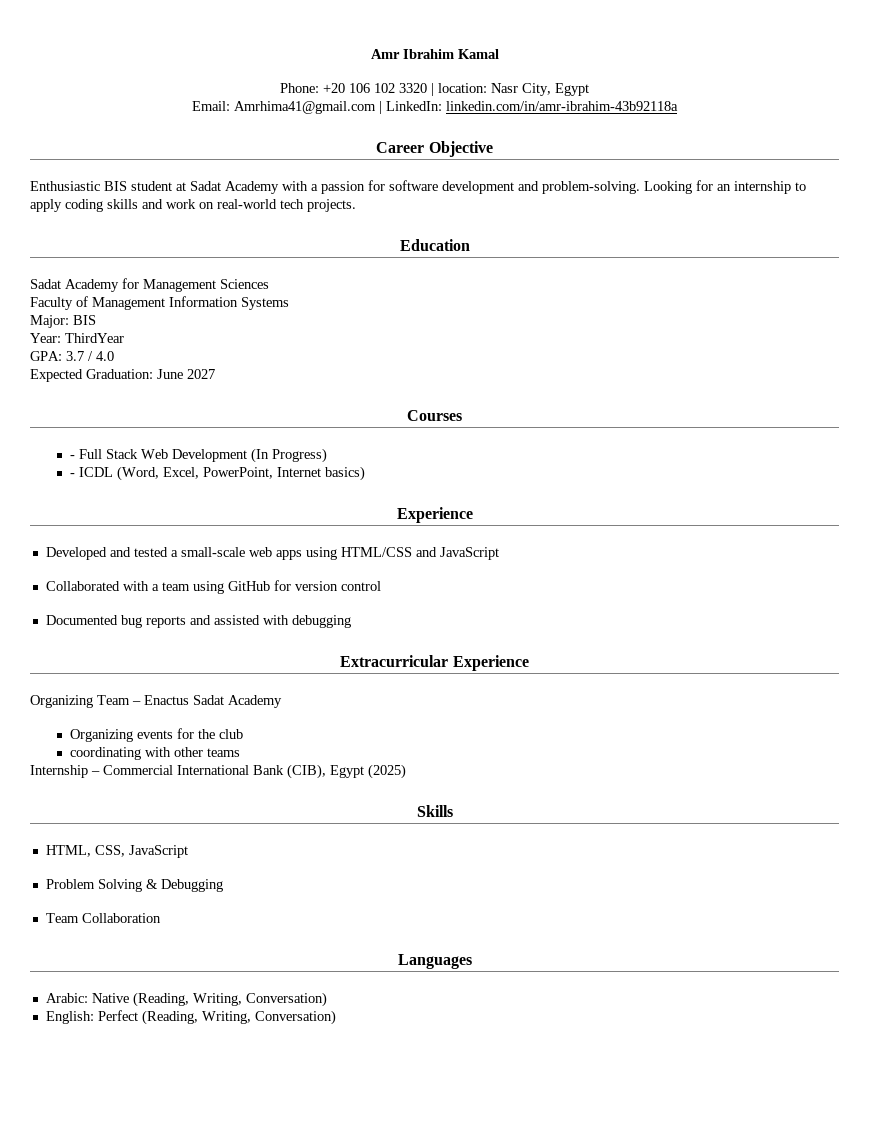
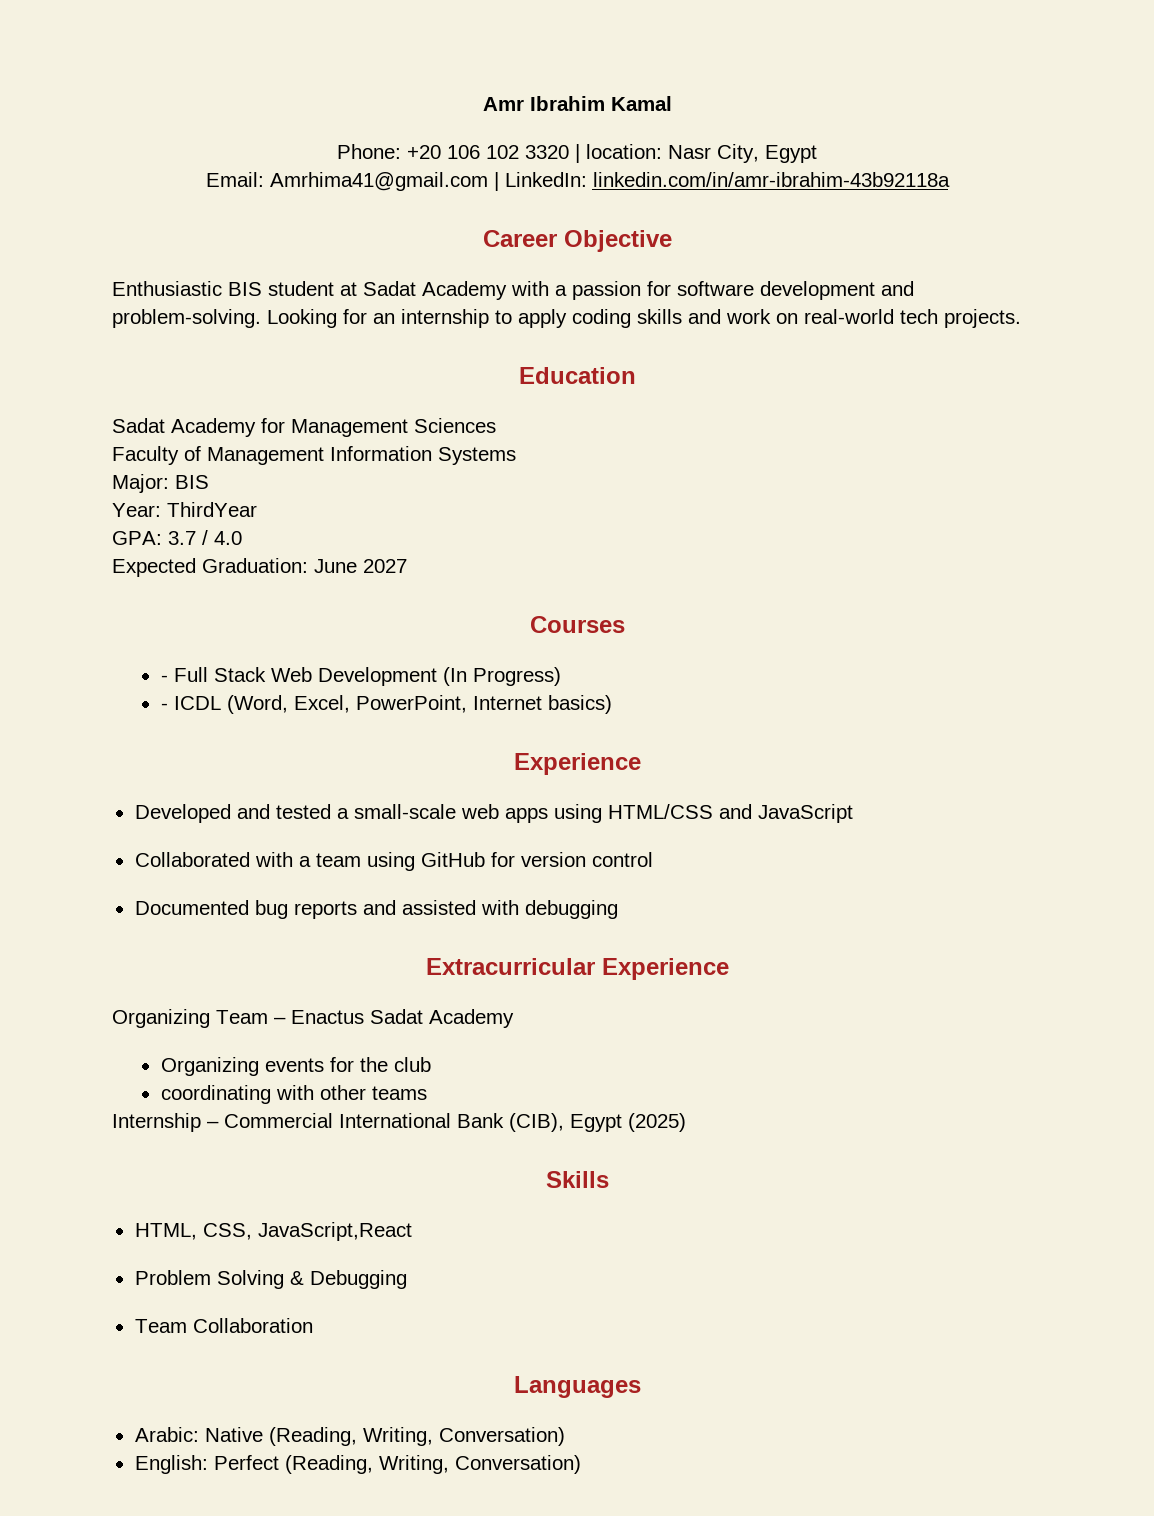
- HTML, CSS, JavaScript
+ HTML, CSS, JavaScript,React

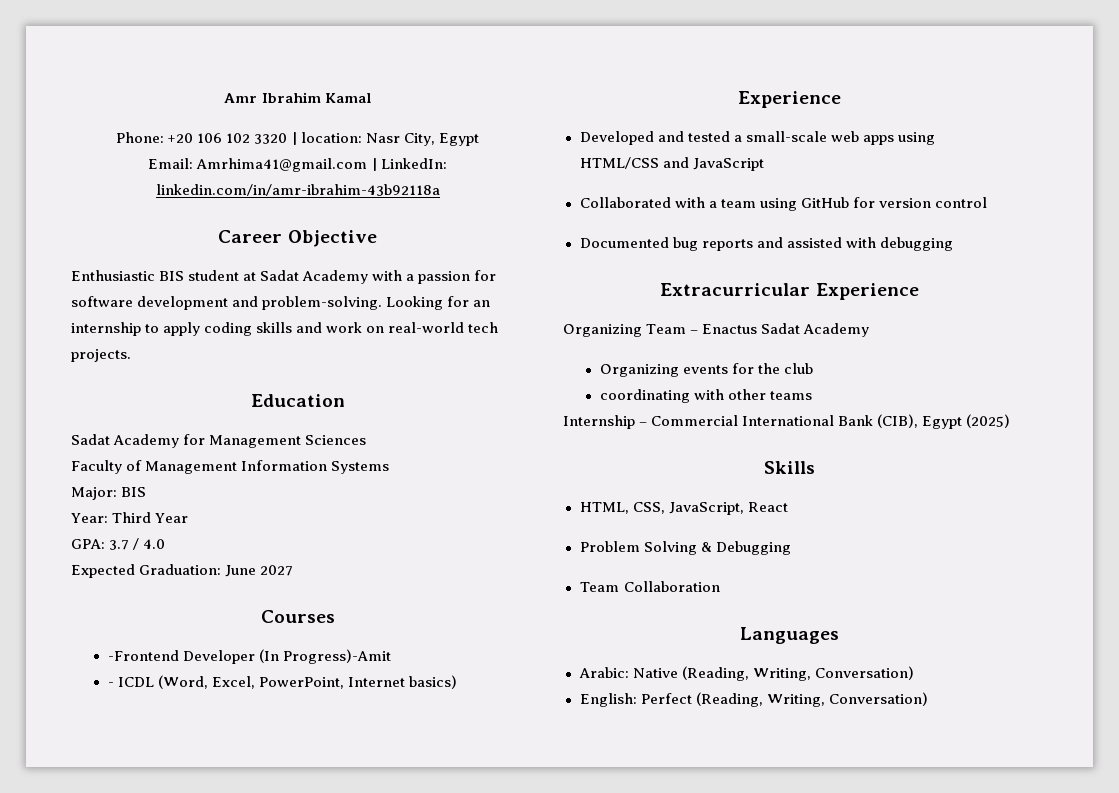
- Year: ThirdYear
+ Year: Third Year
- - Full Stack Web Development (In Progress)
+ -Frontend Developer (In Progress)-Amit
- HTML, CSS, JavaScript,React
+ HTML, CSS, JavaScript, React

